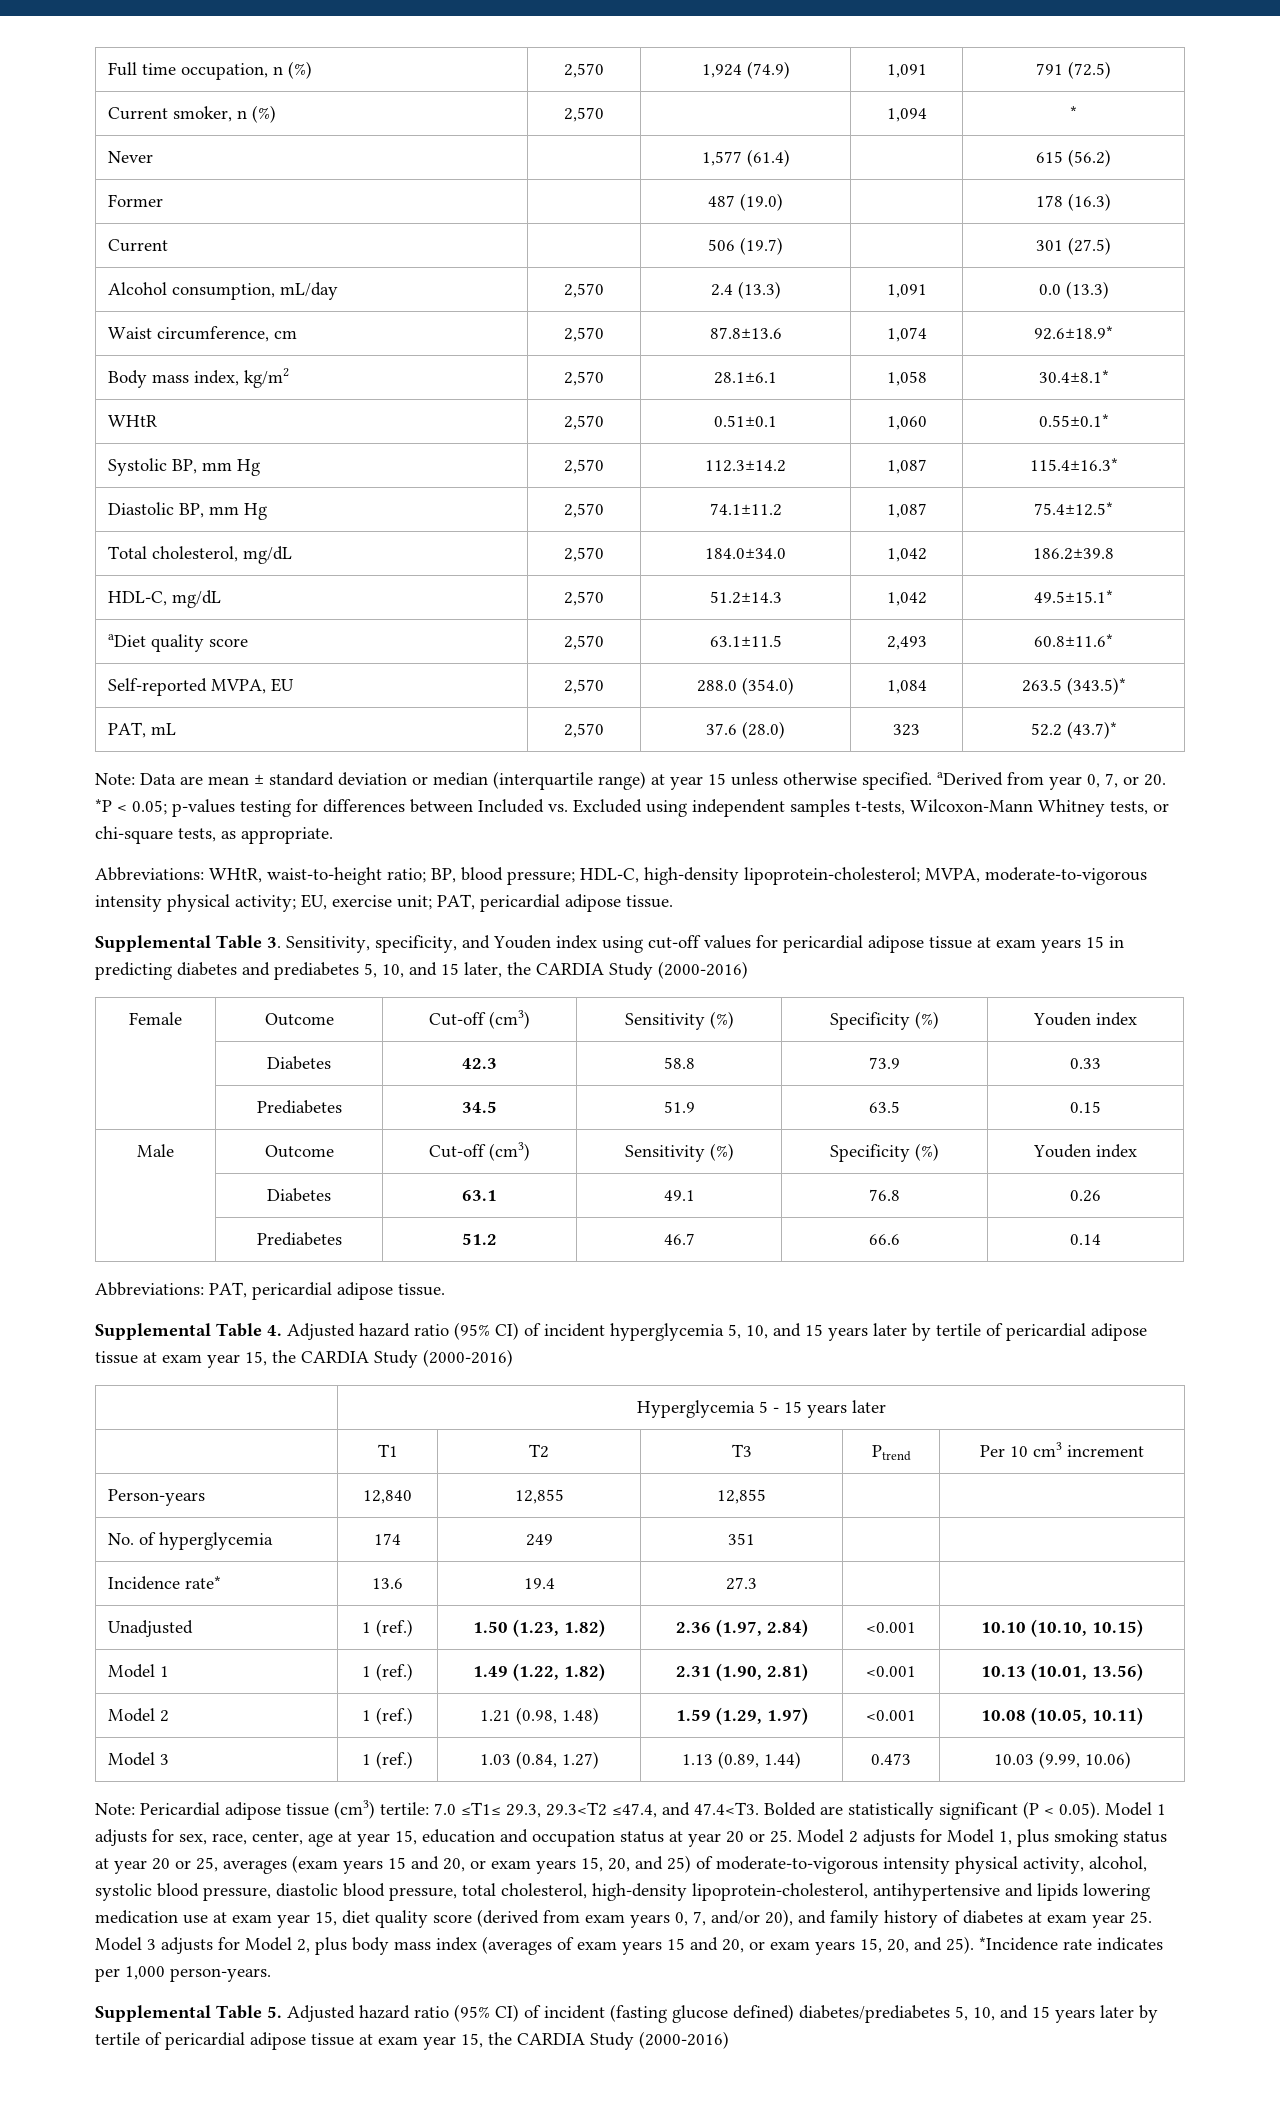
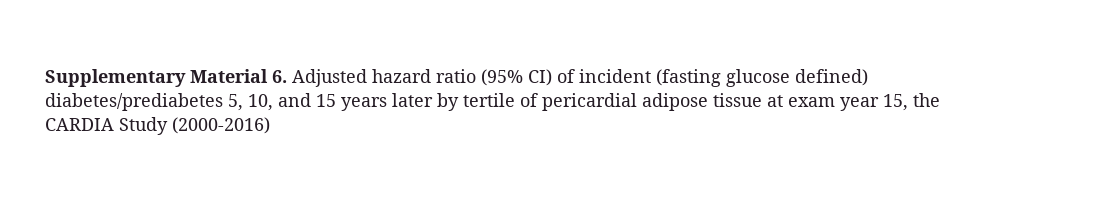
- Full time occupation, n (%) | 2,570 | 1,924 (74.9) | 1,091 | 791 (72.5)
- Current smoker, n (%) | 2,570 | | 1,094 | *
- Never | | 1,577 (61.4) | | 615 (56.2)
- Former | | 487 (19.0) | | 178 (16.3)
- Current | | 506 (19.7) | | 301 (27.5)
- Alcohol consumption, mL/day | 2,570 | 2.4 (13.3) | 1,091 | 0.0 (13.3)
- Waist circumference, cm | 2,570 | 87.8±13.6 | 1,074 | 92.6±18.9*
- Body mass index, kg/m2 | 2,570 | 28.1±6.1 | 1,058 | 30.4±8.1*
- WHtR | 2,570 | 0.51±0.1 | 1,060 | 0.55±0.1*
- Systolic BP, mm Hg | 2,570 | 112.3±14.2 | 1,087 | 115.4±16.3*
- Diastolic BP, mm Hg | 2,570 | 74.1±11.2 | 1,087 | 75.4±12.5*
- Total cholesterol, mg/dL | 2,570 | 184.0±34.0 | 1,042 | 186.2±39.8
- HDL-C, mg/dL | 2,570 | 51.2±14.3 | 1,042 | 49.5±15.1*
- aDiet quality score | 2,570 | 63.1±11.5 | 2,493 | 60.8±11.6*
- Self-reported MVPA, EU | 2,570 | 288.0 (354.0) | 1,084 | 263.5 (343.5)*
- PAT, mL | 2,570 | 37.6 (28.0) | 323 | 52.2 (43.7)*
- Note: Data are mean ± standard deviation or median (interquartile range) at year 15 unless otherwise specified. aDerived from year 0, 7, or 20. *P < 0.05; p-values testing for differences between Included vs. Excluded using independent samples t-tests, Wilcoxon-Mann Whitney tests, or chi-square tests, as appropriate.
- Abbreviations: WHtR, waist-to-height ratio; BP, blood pressure; HDL-C, high-density lipoprotein-cholesterol; MVPA, moderate-to-vigorous intensity physical activity; EU, exercise unit; PAT, pericardial adipose tissue.
- Supplemental Table 3. Sensitivity, specificity, and Youden index using cut-off values for pericardial adipose tissue at exam years 15 in predicting diabetes and prediabetes 5, 10, and 15 later, the CARDIA Study (2000-2016)
- Female | Outcome | Cut-off (cm3) | Sensitivity (%) | Specificity (%) | Youden index
- | Diabetes | 42.3 | 58.8 | 73.9 | 0.33
- | Prediabetes | 34.5 | 51.9 | 63.5 | 0.15
- Male | Outcome | Cut-off (cm3) | Sensitivity (%) | Specificity (%) | Youden index
- | Diabetes | 63.1 | 49.1 | 76.8 | 0.26
- | Prediabetes | 51.2 | 46.7 | 66.6 | 0.14
- Abbreviations: PAT, pericardial adipose tissue.
- Supplemental Table 4. Adjusted hazard ratio (95% CI) of incident hyperglycemia 5, 10, and 15 years later by tertile of pericardial adipose tissue at exam year 15, the CARDIA Study (2000-2016)
- | Hyperglycemia 5 - 15 years later
- | T1 | T2 | T3 | Ptrend | Per 10 cm3 increment
- Person-years | 12,840 | 12,855 | 12,855 | |
- No. of hyperglycemia | 174 | 249 | 351 | |
- Incidence rate* | 13.6 | 19.4 | 27.3 | |
- Unadjusted | 1 (ref.) | 1.50 (1.23, 1.82) | 2.36 (1.97, 2.84) | <0.001 | 10.10 (10.10, 10.15)
- Model 1 | 1 (ref.) | 1.49 (1.22, 1.82) | 2.31 (1.90, 2.81) | <0.001 | 10.13 (10.01, 13.56)
- Model 2 | 1 (ref.) | 1.21 (0.98, 1.48) | 1.59 (1.29, 1.97) | <0.001 | 10.08 (10.05, 10.11)
- Model 3 | 1 (ref.) | 1.03 (0.84, 1.27) | 1.13 (0.89, 1.44) | 0.473 | 10.03 (9.99, 10.06)
- Note: Pericardial adipose tissue (cm3) tertile: 7.0 ≤T1≤ 29.3, 29.3<T2 ≤47.4, and 47.4<T3. Bolded are statistically significant (P < 0.05). Model 1 adjusts for sex, race, center, age at year 15, education and occupation status at year 20 or 25. Model 2 adjusts for Model 1, plus smoking status at year 20 or 25, averages (exam years 15 and 20, or exam years 15, 20, and 25) of moderate-to-vigorous intensity physical activity, alcohol, systolic blood pressure, diastolic blood pressure, total cholesterol, high-density lipoprotein-cholesterol, antihypertensive and lipids lowering medication use at exam year 15, diet quality score (derived from exam years 0, 7, and/or 20), and family history of diabetes at exam year 25. Model 3 adjusts for Model 2, plus body mass index (averages of exam years 15 and 20, or exam years 15, 20, and 25). *Incidence rate indicates per 1,000 person-years.
- Supplemental Table 5. Adjusted hazard ratio (95% CI) of incident (fasting glucose defined) diabetes/prediabetes 5, 10, and 15 years later by tertile of pericardial adipose tissue at exam year 15, the CARDIA Study (2000-2016)
+ Supplementary Material 6. Adjusted hazard ratio (95% CI) of incident (fasting glucose defined) diabetes/prediabetes 5, 10, and 15 years later by tertile of pericardial adipose tissue at exam year 15, the CARDIA Study (2000-2016)

